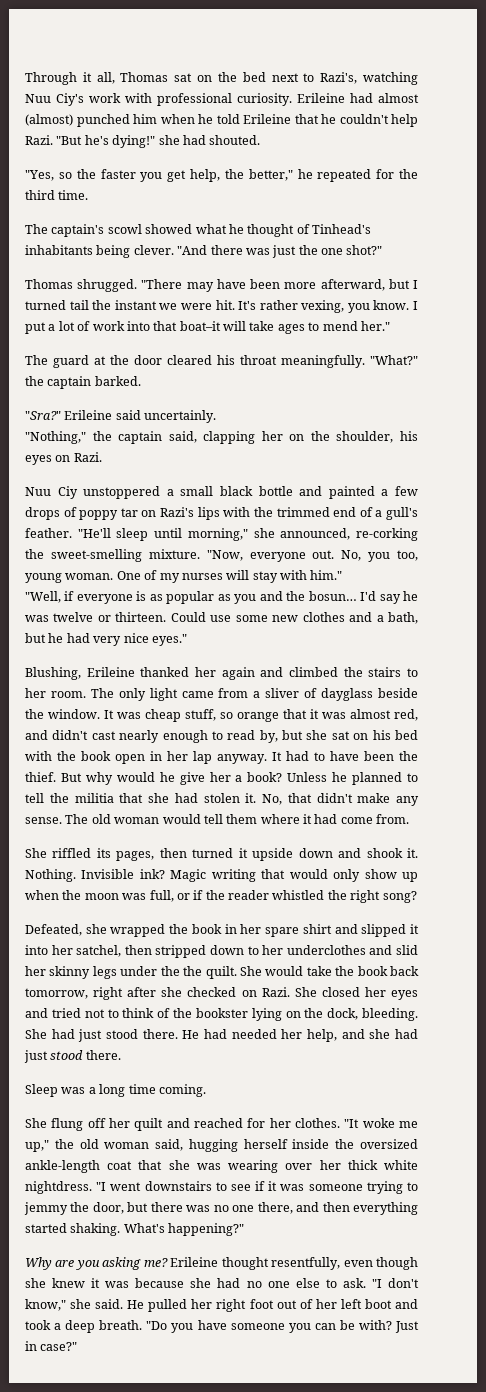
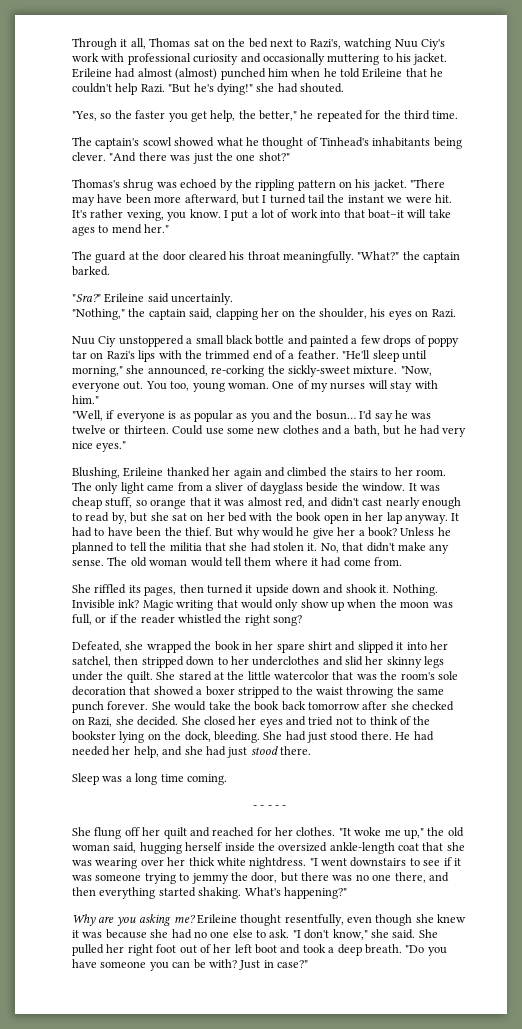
- Through it all, Thomas sat on the bed next to Razi's, watching Nuu Ciy's work with professional curiosity.
+ Through it all, Thomas sat on the bed next to Razi's, watching Nuu Ciy's work with professional curiosity and occasionally muttering to his jacket.
- Thomas shrugged.
+ Thomas's shrug was echoed by the rippling pattern on his jacket.
- Nuu Ciy unstoppered a small black bottle and painted a few drops of poppy tar on Razi's lips with the trimmed end of a gull's feather.
+ Nuu Ciy unstoppered a small black bottle and painted a few drops of poppy tar on Razi's lips with the trimmed end of a feather.
- "He'll sleep until morning," she announced, re-corking the sweet-smelling mixture.
+ "He'll sleep until morning," she announced, re-corking the sickly-sweet mixture.
- No, you too, young woman.
+ You too, young woman.
- It was cheap stuff, so orange that it was almost red, and didn't cast nearly enough to read by, but she sat on his bed with the book open in her lap anyway.
+ It was cheap stuff, so orange that it was almost red, and didn't cast nearly enough to read by, but she sat on her bed with the book open in her lap anyway.
- Defeated, she wrapped the book in her spare shirt and slipped it into her satchel, then stripped down to her underclothes and slid her skinny legs under the the quilt.
+ Defeated, she wrapped the book in her spare shirt and slipped it into her satchel, then stripped down to her underclothes and slid her skinny legs under the quilt. She stared at the little watercolor that was the room's sole decoration that showed a boxer stripped to the waist throwing the same punch forever.
- She would take the book back tomorrow, right after she checked on Razi.
+ She would take the book back tomorrow after she checked on Razi, she decided.
+ - - - - -
- He pulled her right foot out of her left boot and took a deep breath.
+ She pulled her right foot out of her left boot and took a deep breath.

